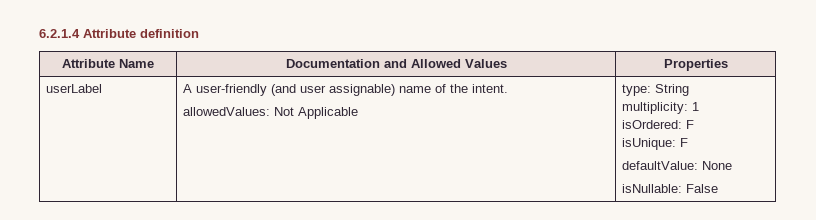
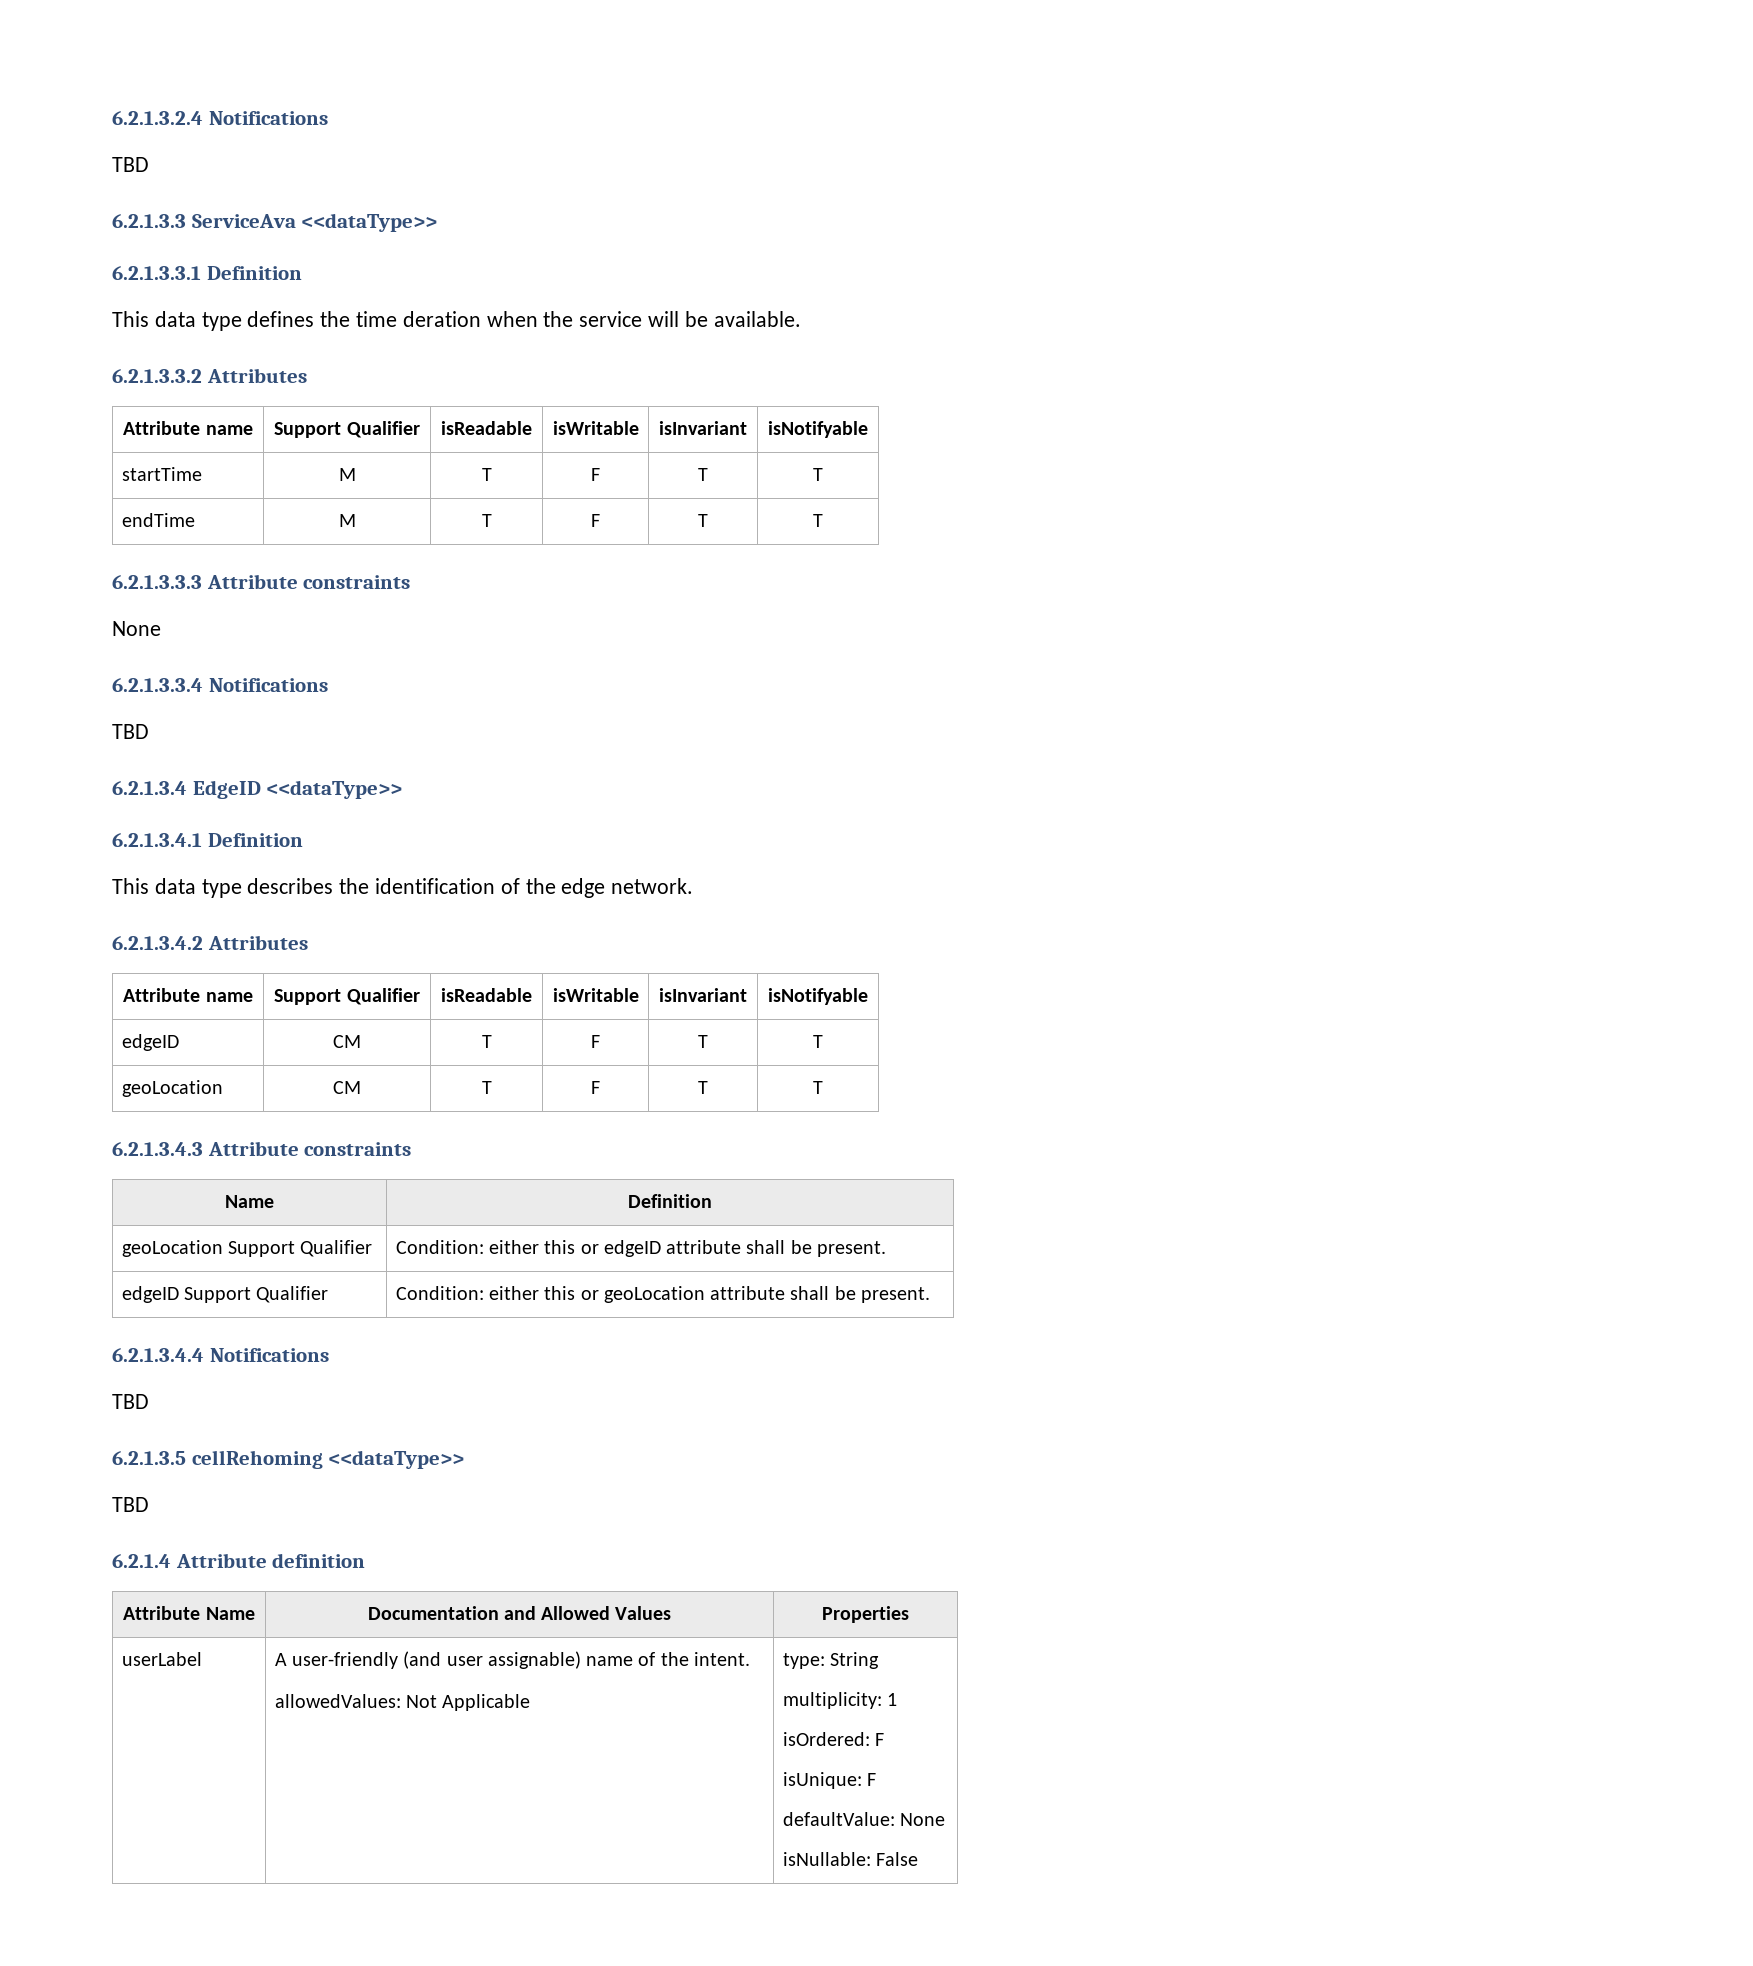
+ 6.2.1.3.2.4 Notifications
+ TBD
+ 6.2.1.3.3 ServiceAva <<dataType>>
+ 6.2.1.3.3.1 Definition
+ This data type defines the time deration when the service will be available.
+ 6.2.1.3.3.2 Attributes
+ Attribute name | Support Qualifier | isReadable | isWritable | isInvariant | isNotifyable
+ startTime | M | T | F | T | T
+ endTime | M | T | F | T | T
+ 6.2.1.3.3.3 Attribute constraints
+ None
+ 6.2.1.3.3.4 Notifications
+ TBD
+ 6.2.1.3.4 EdgeID <<dataType>>
+ 6.2.1.3.4.1 Definition
+ This data type describes the identification of the edge network.
+ 6.2.1.3.4.2 Attributes
+ Attribute name | Support Qualifier | isReadable | isWritable | isInvariant | isNotifyable
+ edgeID | CM | T | F | T | T
+ geoLocation | CM | T | F | T | T
+ 6.2.1.3.4.3 Attribute constraints
+ Name | Definition
+ geoLocation Support Qualifier | Condition: either this or edgeID attribute shall be present.
+ edgeID Support Qualifier | Condition: either this or geoLocation attribute shall be present.
+ 6.2.1.3.4.4 Notifications
+ TBD
+ 6.2.1.3.5 cellRehoming <<dataType>>
+ TBD

